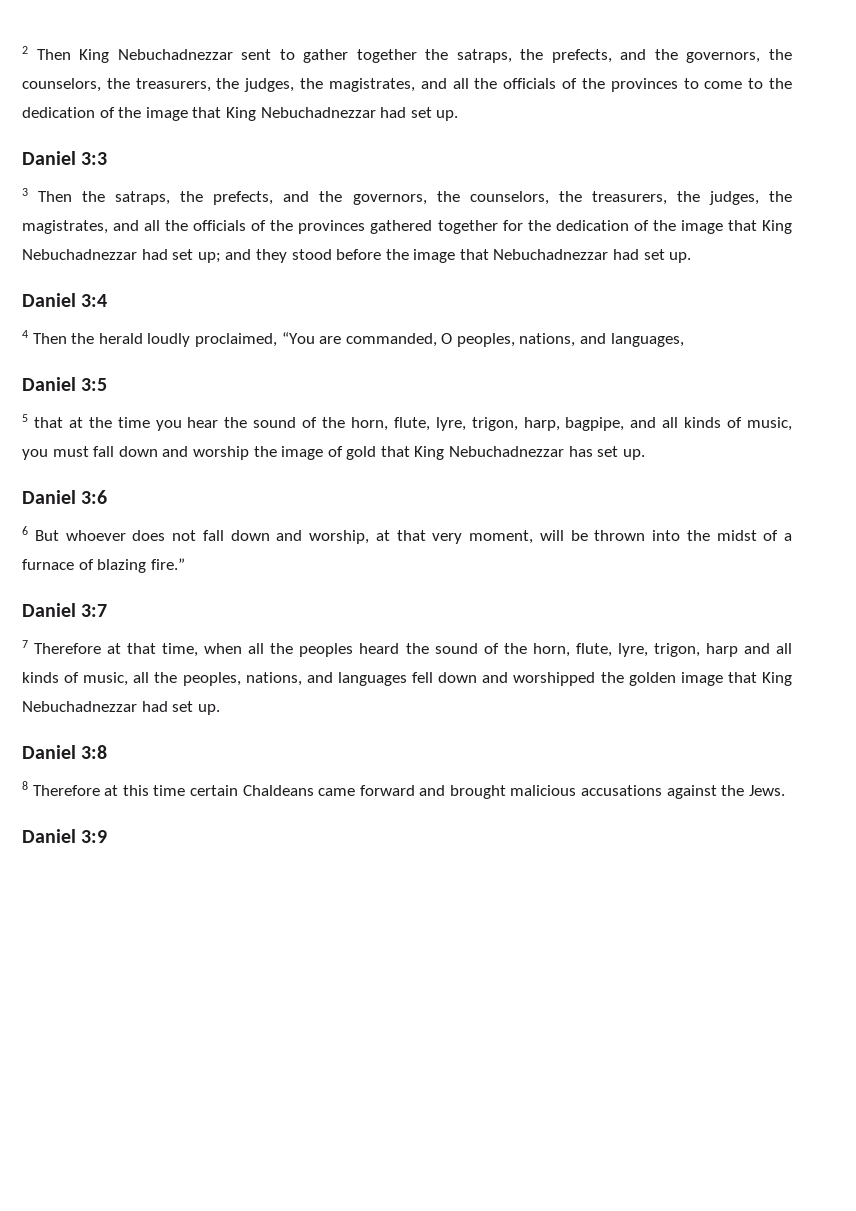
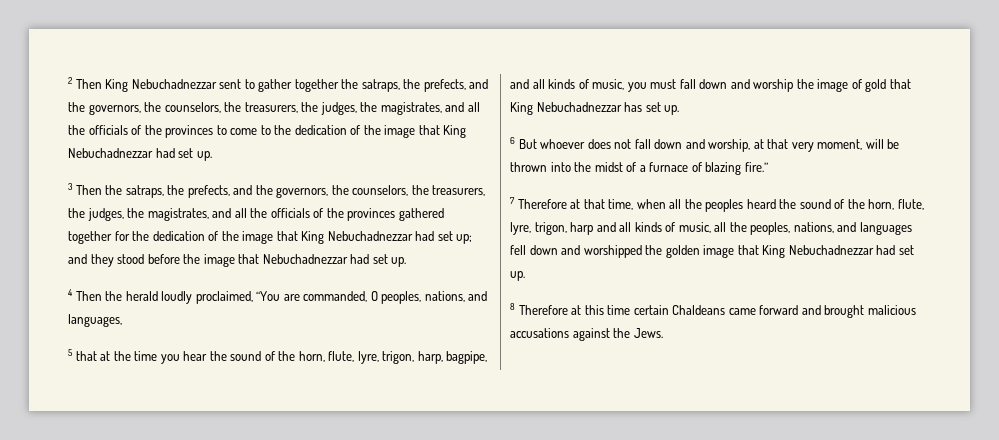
- Daniel 3:3
- Daniel 3:4
- Daniel 3:5
- Daniel 3:6
- Daniel 3:7
- Daniel 3:8
- Daniel 3:9

